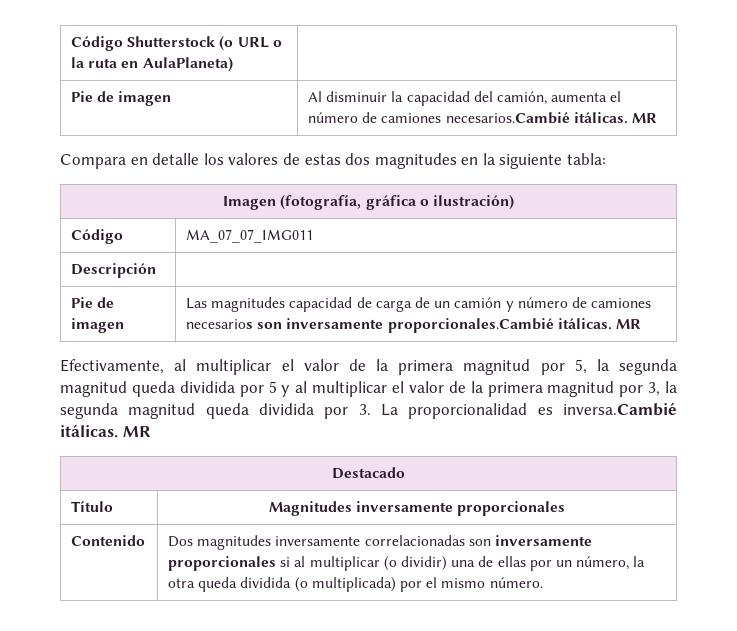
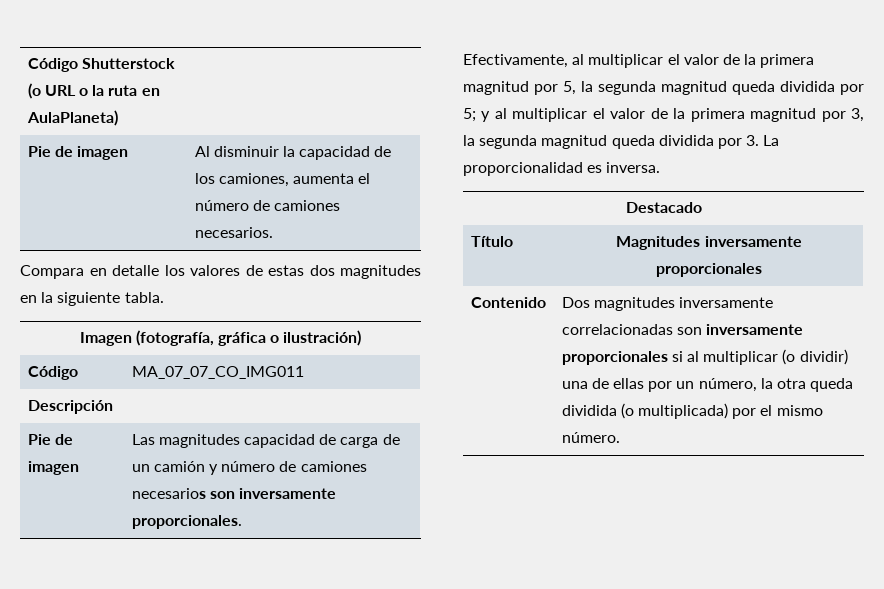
- Pie de imagen | Al disminuir la capacidad del camión, aumenta el número de camiones necesarios.Cambié itálicas. MR
+ Pie de imagen | Al disminuir la capacidad de los camiones, aumenta el número de camiones necesarios.
- Compara en detalle los valores de estas dos magnitudes en la siguiente tabla:
+ Compara en detalle los valores de estas dos magnitudes en la siguiente tabla.
- Código | MA_07_07_IMG011
+ Código | MA_07_07_CO_IMG011
- Pie de imagen | Las magnitudes capacidad de carga de un camión y número de camiones necesarios son inversamente proporcionales.Cambié itálicas. MR
+ Pie de imagen | Las magnitudes capacidad de carga de un camión y número de camiones necesarios son inversamente proporcionales.
- Efectivamente, al multiplicar el valor de la primera magnitud por 5, la segunda magnitud queda dividida por 5 y al multiplicar el valor de la primera magnitud por 3, la segunda magnitud queda dividida por 3. La proporcionalidad es inversa.Cambié itálicas. MR
+ Efectivamente, al multiplicar el valor de la primera magnitud por 5, la segunda magnitud queda dividida por 5; y al multiplicar el valor de la primera magnitud por 3, la segunda magnitud queda dividida por 3. La proporcionalidad es inversa.

